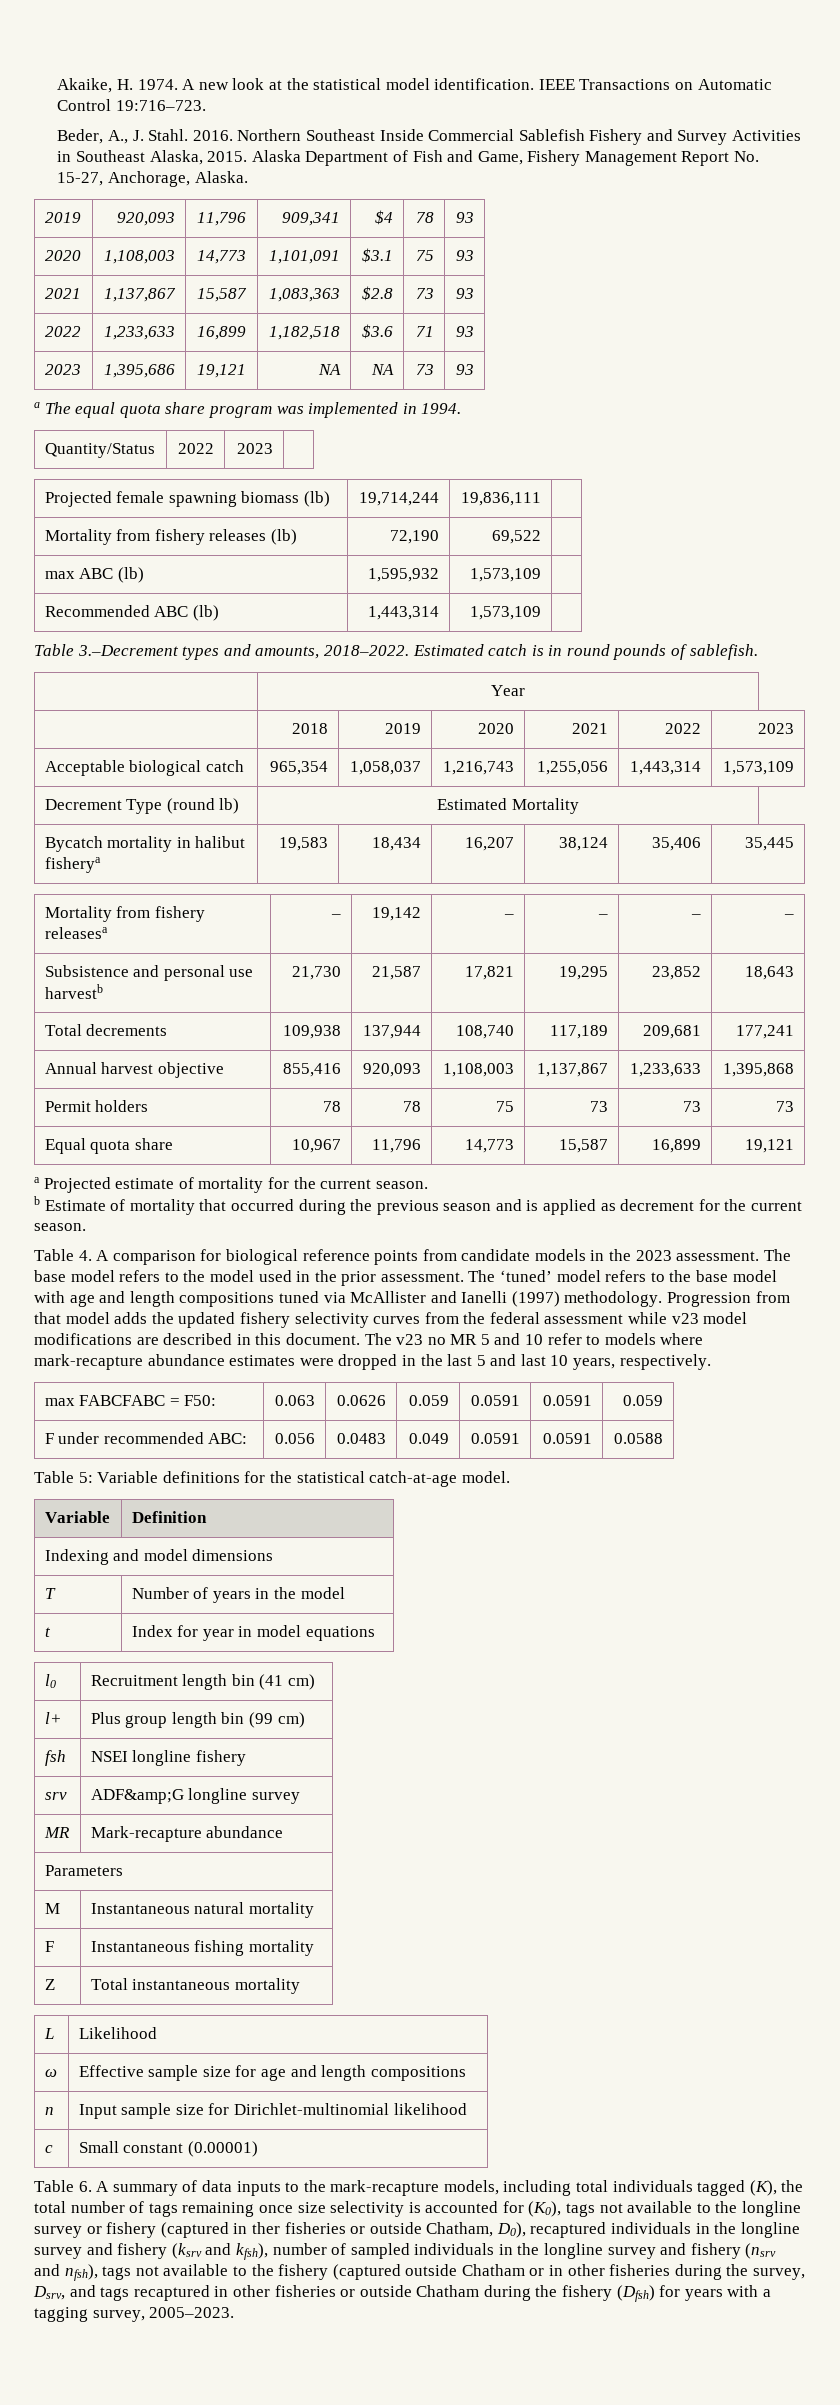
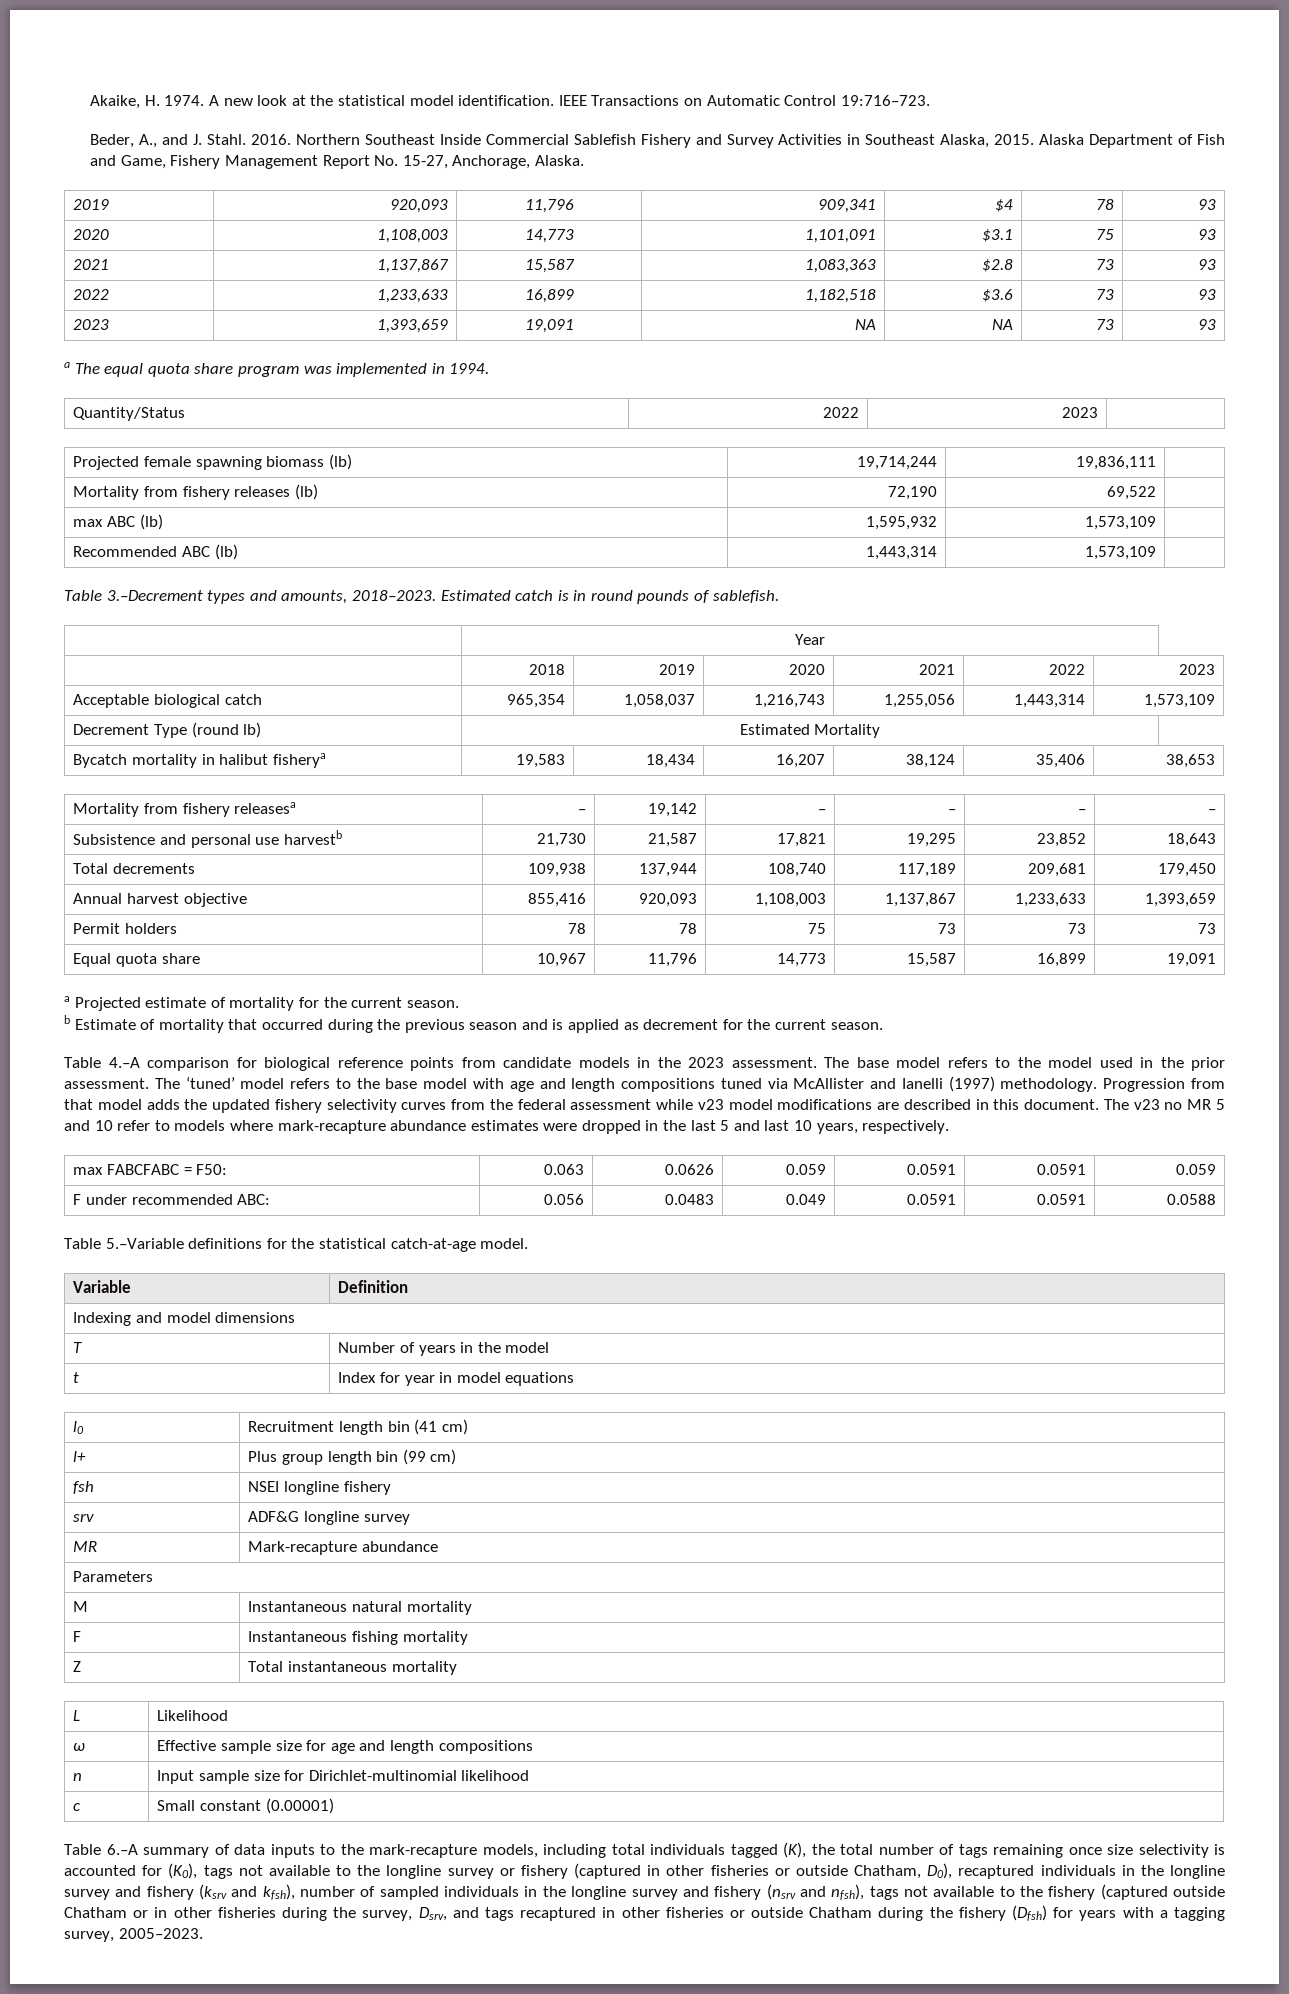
- Beder, A., J. Stahl.
+ Beder, A., and J. Stahl.
- 2022 | 1,233,633 | 16,899 | 1,182,518 | $3.6 | 71 | 93
+ 2022 | 1,233,633 | 16,899 | 1,182,518 | $3.6 | 73 | 93
- 2023 | 1,395,686 | 19,121 | NA | NA | 73 | 93
+ 2023 | 1,393,659 | 19,091 | NA | NA | 73 | 93
- Table 3.–Decrement types and amounts, 2018–2022.
+ Table 3.–Decrement types and amounts, 2018–2023.
- Bycatch mortality in halibut fisherya | 19,583 | 18,434 | 16,207 | 38,124 | 35,406 | 35,445
+ Bycatch mortality in halibut fisherya | 19,583 | 18,434 | 16,207 | 38,124 | 35,406 | 38,653
- Total decrements | 109,938 | 137,944 | 108,740 | 117,189 | 209,681 | 177,241
+ Total decrements | 109,938 | 137,944 | 108,740 | 117,189 | 209,681 | 179,450
- Annual harvest objective | 855,416 | 920,093 | 1,108,003 | 1,137,867 | 1,233,633 | 1,395,868
+ Annual harvest objective | 855,416 | 920,093 | 1,108,003 | 1,137,867 | 1,233,633 | 1,393,659
- Equal quota share | 10,967 | 11,796 | 14,773 | 15,587 | 16,899 | 19,121
+ Equal quota share | 10,967 | 11,796 | 14,773 | 15,587 | 16,899 | 19,091
- Table 4. A comparison for biological reference points from candidate models in the 2023 assessment.
+ Table 4.–A comparison for biological reference points from candidate models in the 2023 assessment.
- Table 5: Variable definitions for the statistical catch-at-age model.
+ Table 5.–Variable definitions for the statistical catch-at-age model.
- srv | ADF&amp;G longline survey
+ srv | ADF&G longline survey
- Table 6. A summary of data inputs to the mark-recapture models, including total individuals tagged (K), the total number of tags remaining once size selectivity is accounted for (K0), tags not available to the longline survey or fishery (captured in ther fisheries or outside Chatham, D0), recaptured individuals in the longline survey and fishery (ksrv and kfsh), number of sampled individuals in the longline survey and fishery (nsrv and nfsh), tags not available to the fishery (captured outside Chatham or in other fisheries during the survey, Dsrv, and tags recaptured in other fisheries or outside Chatham during the fishery (Dfsh) for years with a tagging survey, 2005–2023.
+ Table 6.–A summary of data inputs to the mark-recapture models, including total individuals tagged (K), the total number of tags remaining once size selectivity is accounted for (K0), tags not available to the longline survey or fishery (captured in other fisheries or outside Chatham, D0), recaptured individuals in the longline survey and fishery (ksrv and kfsh), number of sampled individuals in the longline survey and fishery (nsrv and nfsh), tags not available to the fishery (captured outside Chatham or in other fisheries during the survey, Dsrv, and tags recaptured in other fisheries or outside Chatham during the fishery (Dfsh) for years with a tagging survey, 2005–2023.

